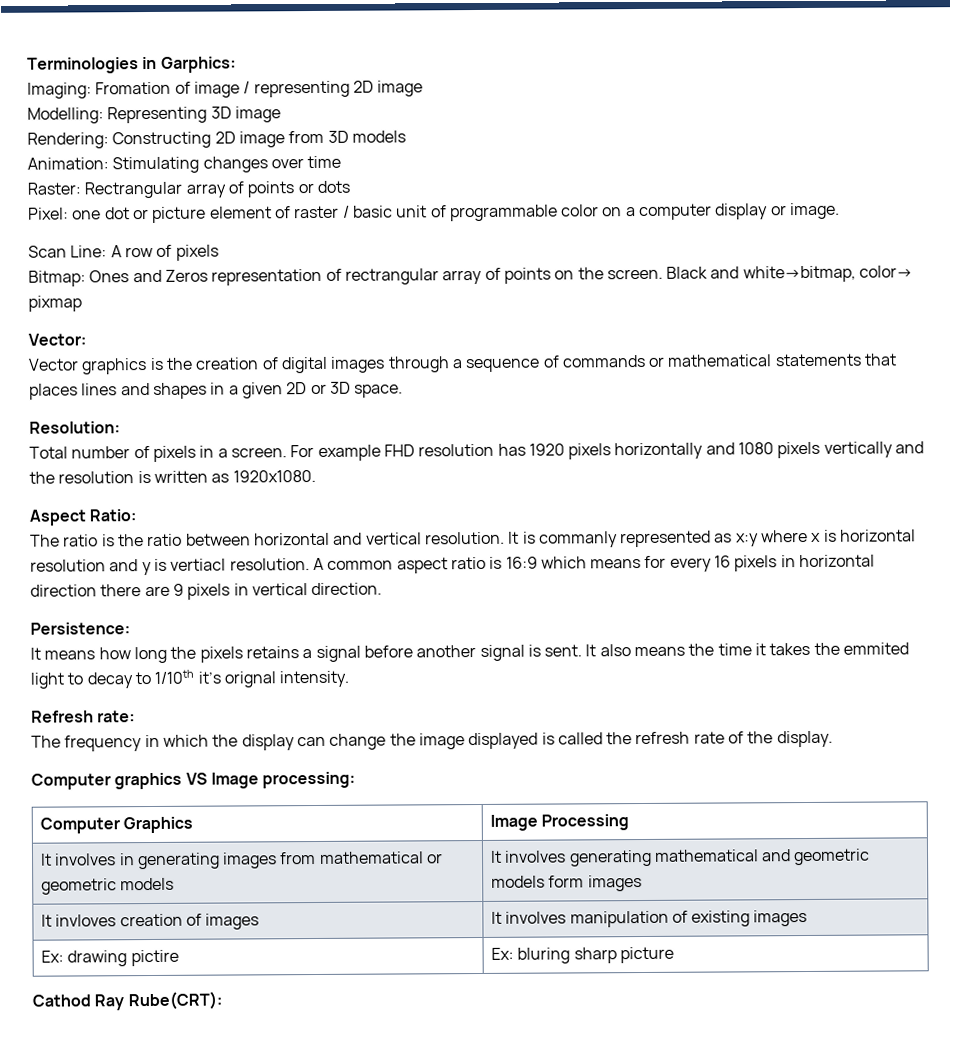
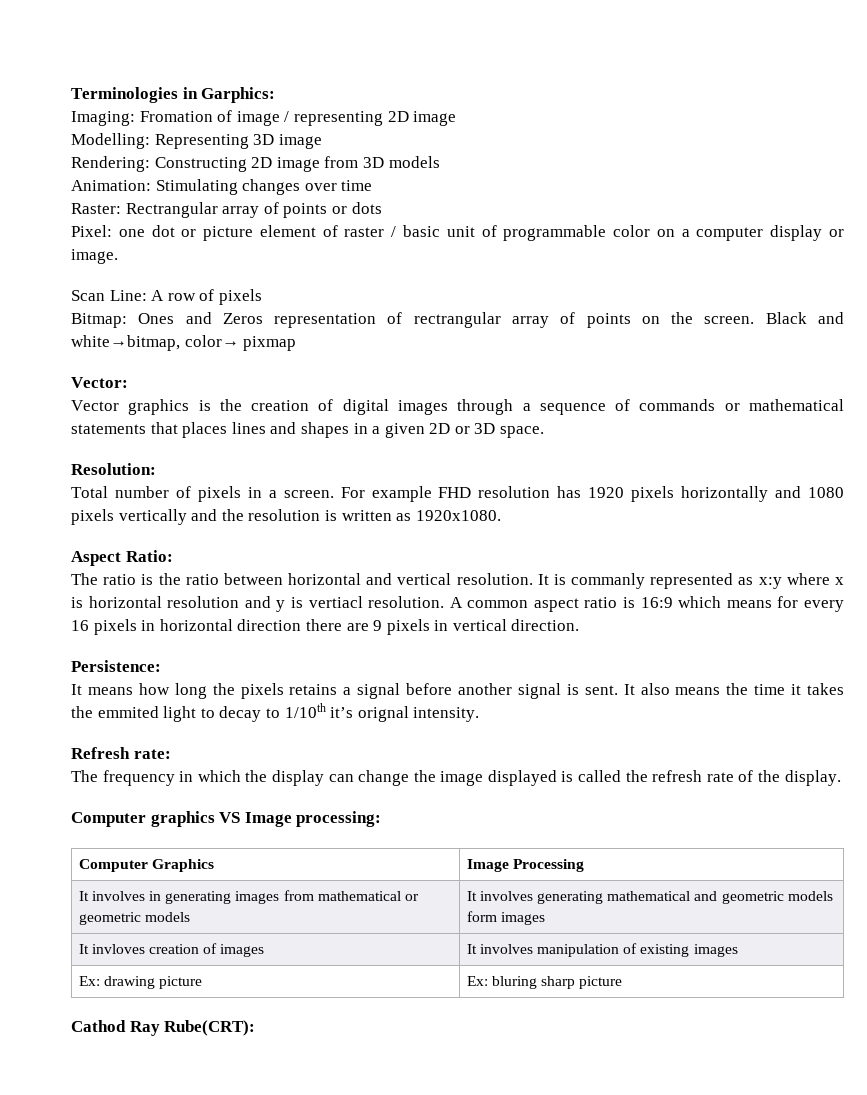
- Ex: drawing pictire | Ex: bluring sharp picture
+ Ex: drawing picture | Ex: bluring sharp picture

